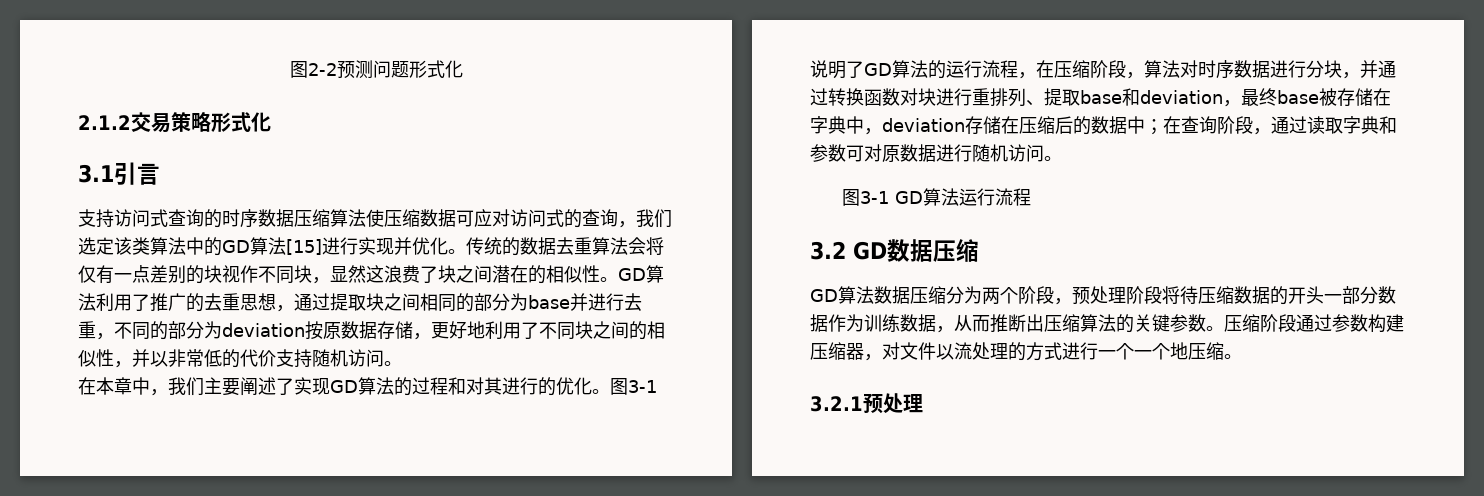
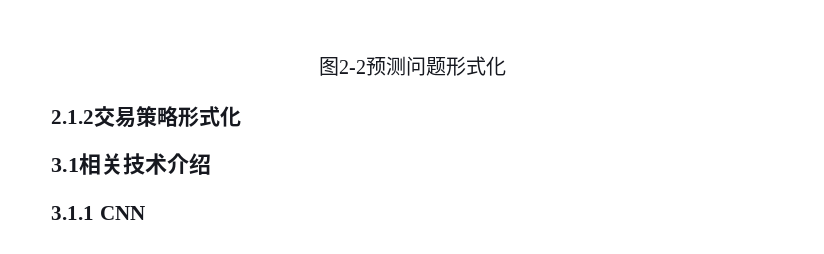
- 3.1引言
- 支持访问式查询的时序数据压缩算法使压缩数据可应对访问式的查询，我们选定该类算法中的GD算法[15]进行实现并优化。传统的数据去重算法会将仅有一点差别的块视作不同块，显然这浪费了块之间潜在的相似性。GD算法利用了推广的去重思想，通过提取块之间相同的部分为base并进行去重，不同的部分为deviation按原数据存储，更好地利用了不同块之间的相似性，并以非常低的代价支持随机访问。
- 在本章中，我们主要阐述了实现GD算法的过程和对其进行的优化。图3-1说明了GD算法的运行流程，在压缩阶段，算法对时序数据进行分块，并通过转换函数对块进行重排列、提取base和deviation，最终base被存储在字典中，deviation存储在压缩后的数据中；在查询阶段，通过读取字典和参数可对原数据进行随机访问。
- 图3-1 GD算法运行流程
- 3.2 GD数据压缩
- GD算法数据压缩分为两个阶段，预处理阶段将待压缩数据的开头一部分数据作为训练数据，从而推断出压缩算法的关键参数。压缩阶段通过参数构建压缩器，对文件以流处理的方式进行一个一个地压缩。
- 3.2.1预处理
+ 3.1相关技术介绍
+ 3.1.1 CNN

